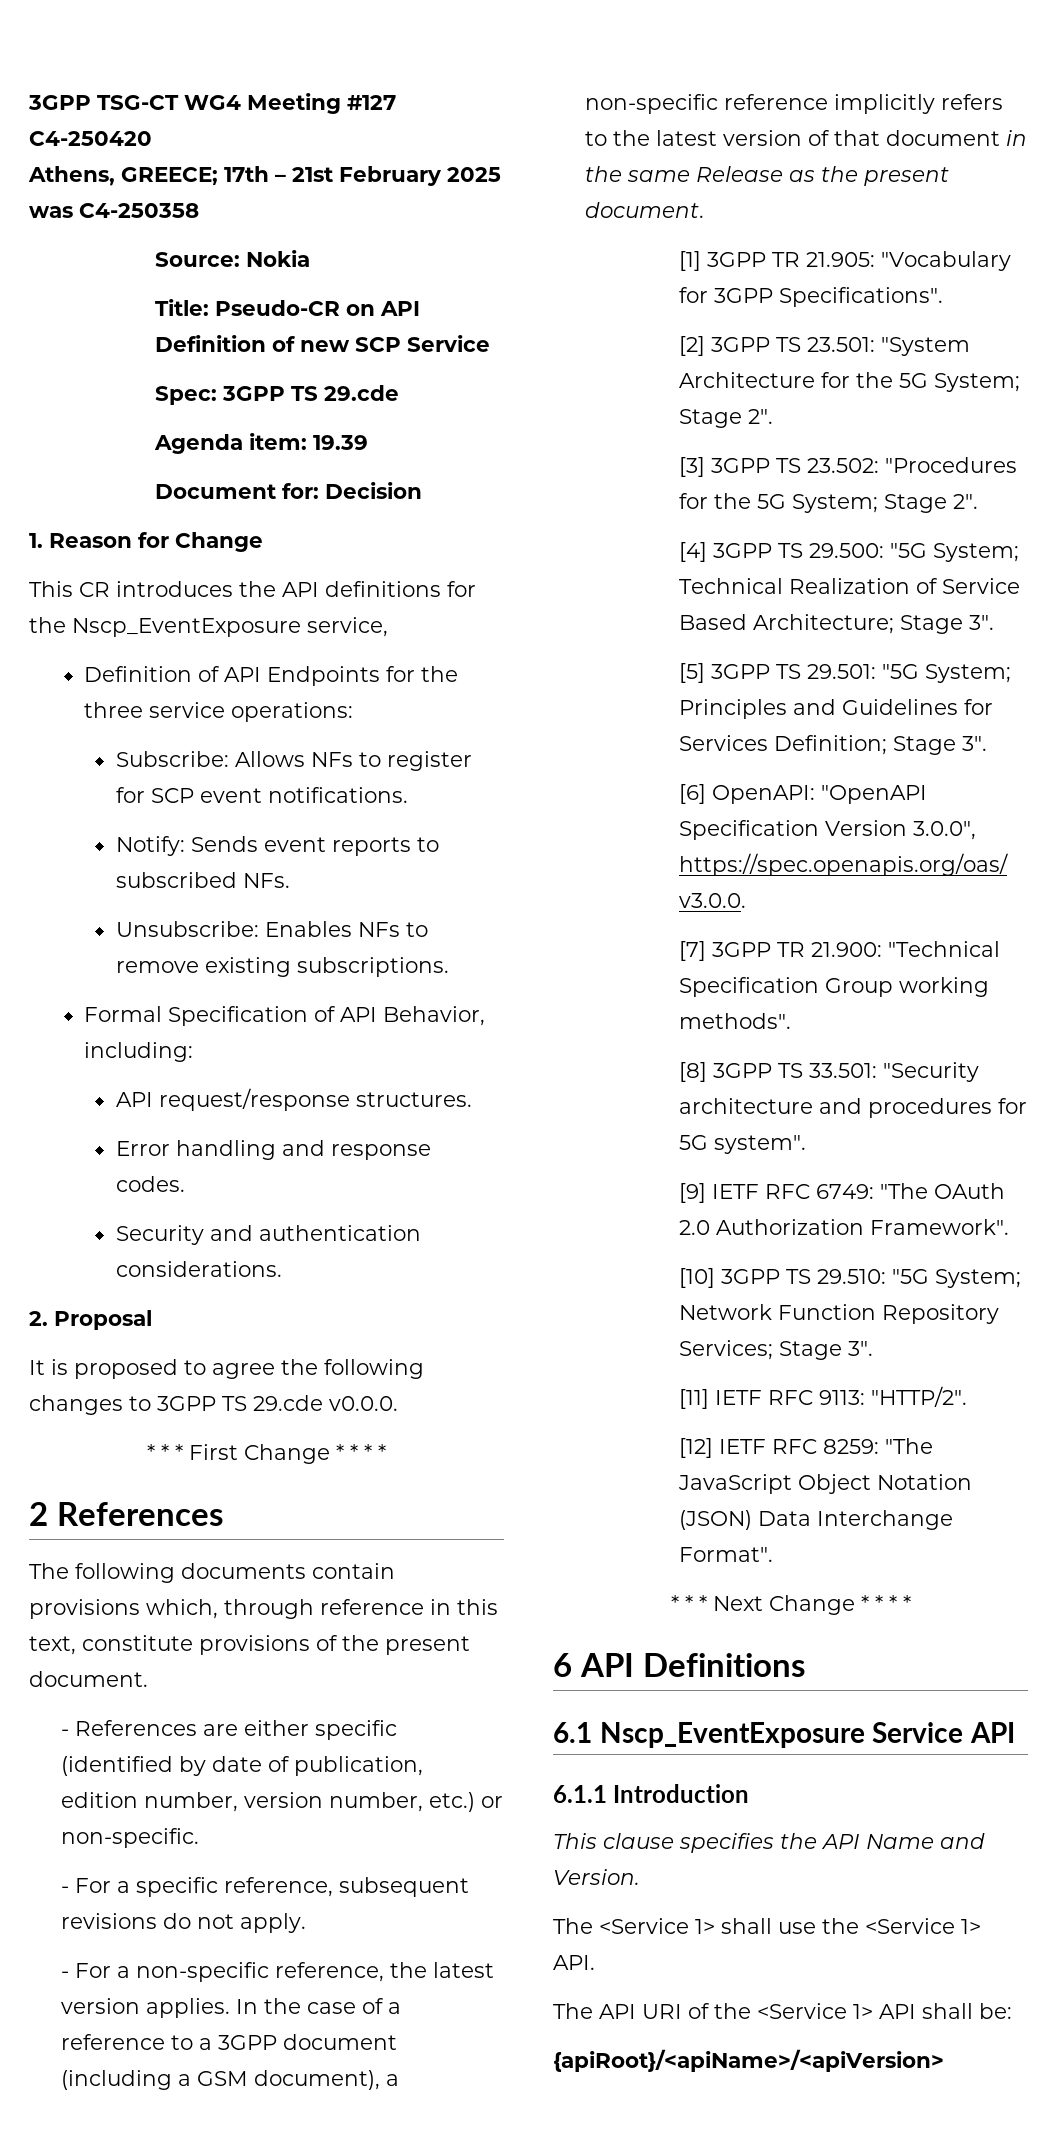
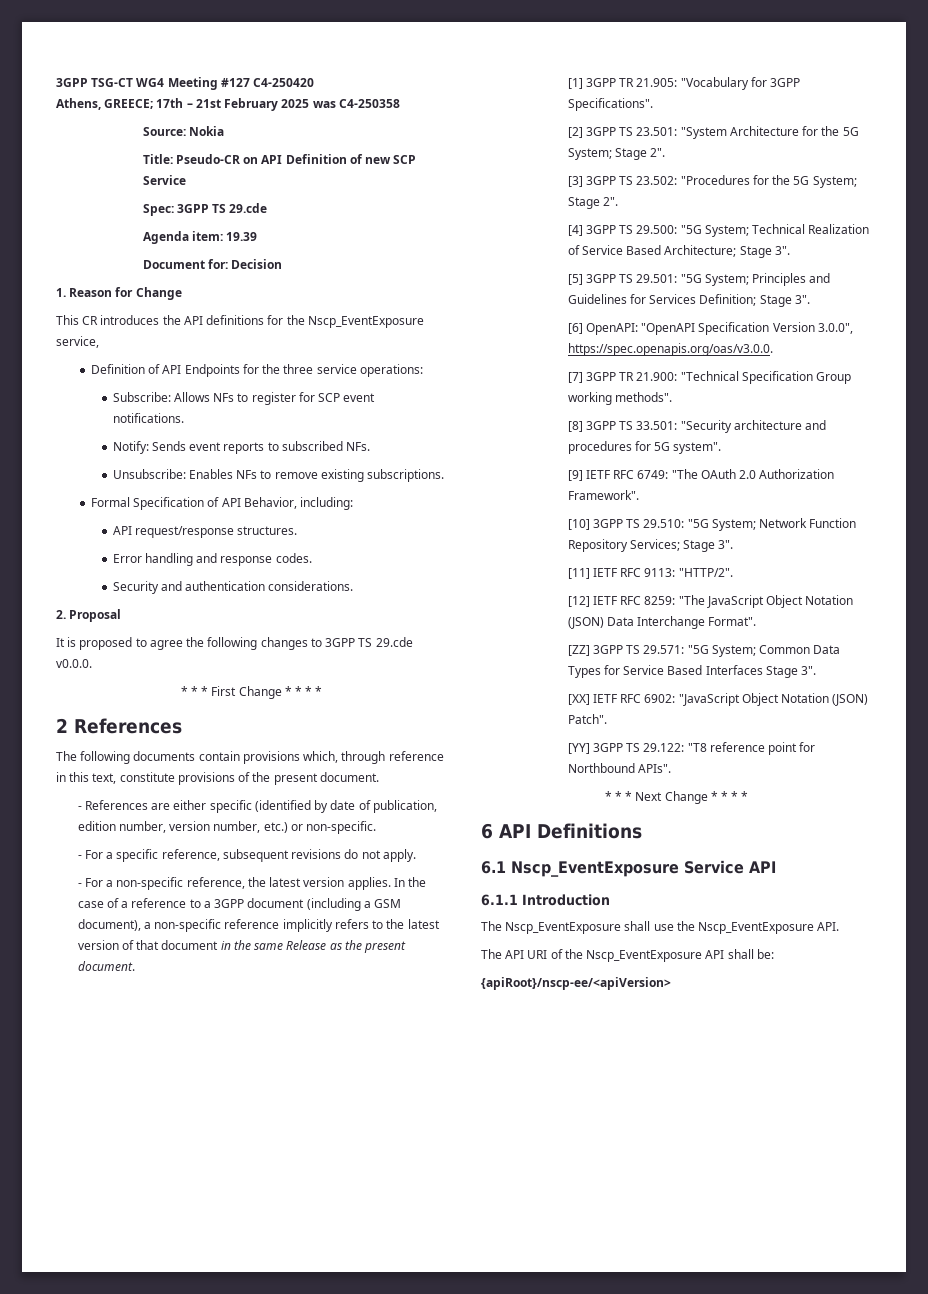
+ [ZZ] 3GPP TS 29.571: "5G System; Common Data Types for Service Based Interfaces Stage 3".
+ [XX] IETF RFC 6902: "JavaScript Object Notation (JSON) Patch".
+ [YY] 3GPP TS 29.122: "T8 reference point for Northbound APIs".
- This clause specifies the API Name and Version.
- The <Service 1> shall use the <Service 1> API.
+ The Nscp_EventExposure shall use the Nscp_EventExposure API.
- The API URI of the <Service 1> API shall be:
+ The API URI of the Nscp_EventExposure API shall be:
- {apiRoot}/<apiName>/<apiVersion>
+ {apiRoot}/nscp-ee/<apiVersion>

